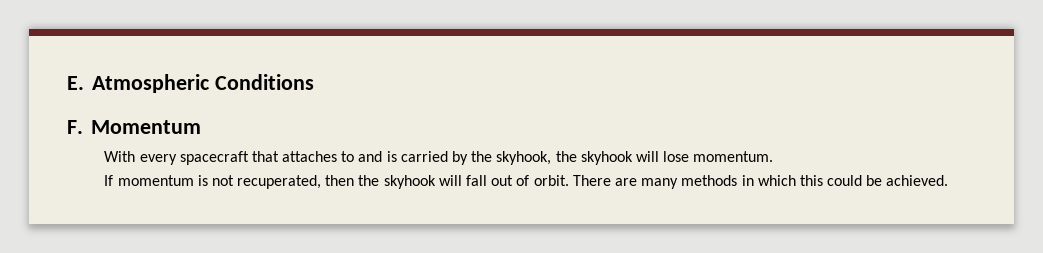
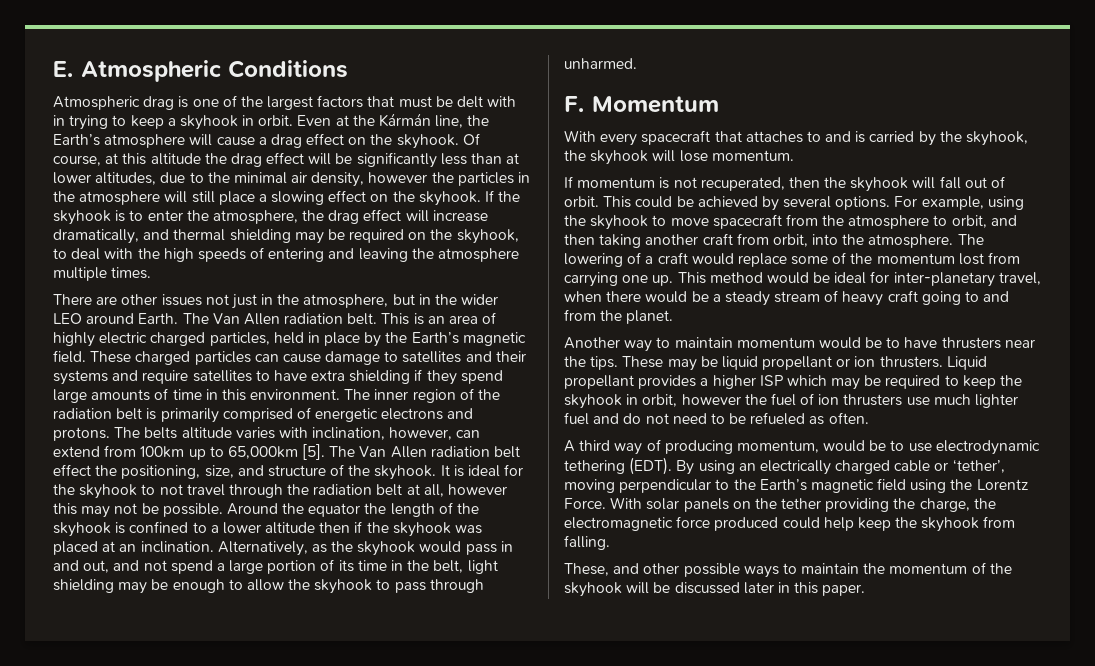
+ Atmospheric drag is one of the largest factors that must be delt with in trying to keep a skyhook in orbit. Even at the Kármán line, the Earth’s atmosphere will cause a drag effect on the skyhook. Of course, at this altitude the drag effect will be significantly less than at lower altitudes, due to the minimal air density, however the particles in the atmosphere will still place a slowing effect on the skyhook. If the skyhook is to enter the atmosphere, the drag effect will increase dramatically, and thermal shielding may be required on the skyhook, to deal with the high speeds of entering and leaving the atmosphere multiple times.
+ There are other issues not just in the atmosphere, but in the wider LEO around Earth. The Van Allen radiation belt. This is an area of highly electric charged particles, held in place by the Earth’s magnetic field. These charged particles can cause damage to satellites and their systems and require satellites to have extra shielding if they spend large amounts of time in this environment. The inner region of the radiation belt is primarily comprised of energetic electrons and protons. The belts altitude varies with inclination, however, can extend from 100km up to 65,000km [5]. The Van Allen radiation belt effect the positioning, size, and structure of the skyhook. It is ideal for the skyhook to not travel through the radiation belt at all, however this may not be possible. Around the equator the length of the skyhook is confined to a lower altitude then if the skyhook was placed at an inclination. Alternatively, as the skyhook would pass in and out, and not spend a large portion of its time in the belt, light shielding may be enough to allow the skyhook to pass through unharmed.
- There are many methods in which this could be achieved.
+ This could be achieved by several options. For example, using the skyhook to move spacecraft from the atmosphere to orbit, and then taking another craft from orbit, into the atmosphere. The lowering of a craft would replace some of the momentum lost from carrying one up. This method would be ideal for inter-planetary travel, when there would be a steady stream of heavy craft going to and from the planet.
+ Another way to maintain momentum would be to have thrusters near the tips. These may be liquid propellant or ion thrusters. Liquid propellant provides a higher ISP which may be required to keep the skyhook in orbit, however the fuel of ion thrusters use much lighter fuel and do not need to be refueled as often.
+ A third way of producing momentum, would be to use electrodynamic tethering (EDT). By using an electrically charged cable or ‘tether’, moving perpendicular to the Earth’s magnetic field using the Lorentz Force. With solar panels on the tether providing the charge, the electromagnetic force produced could help keep the skyhook from falling.
+ These, and other possible ways to maintain the momentum of the skyhook will be discussed later in this paper.

